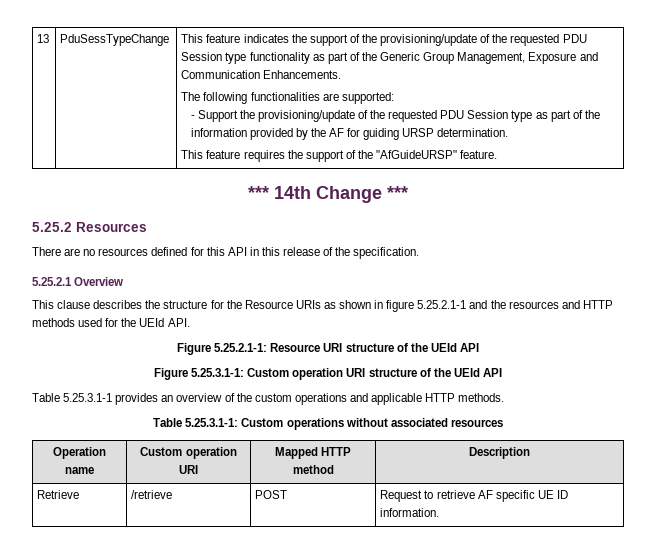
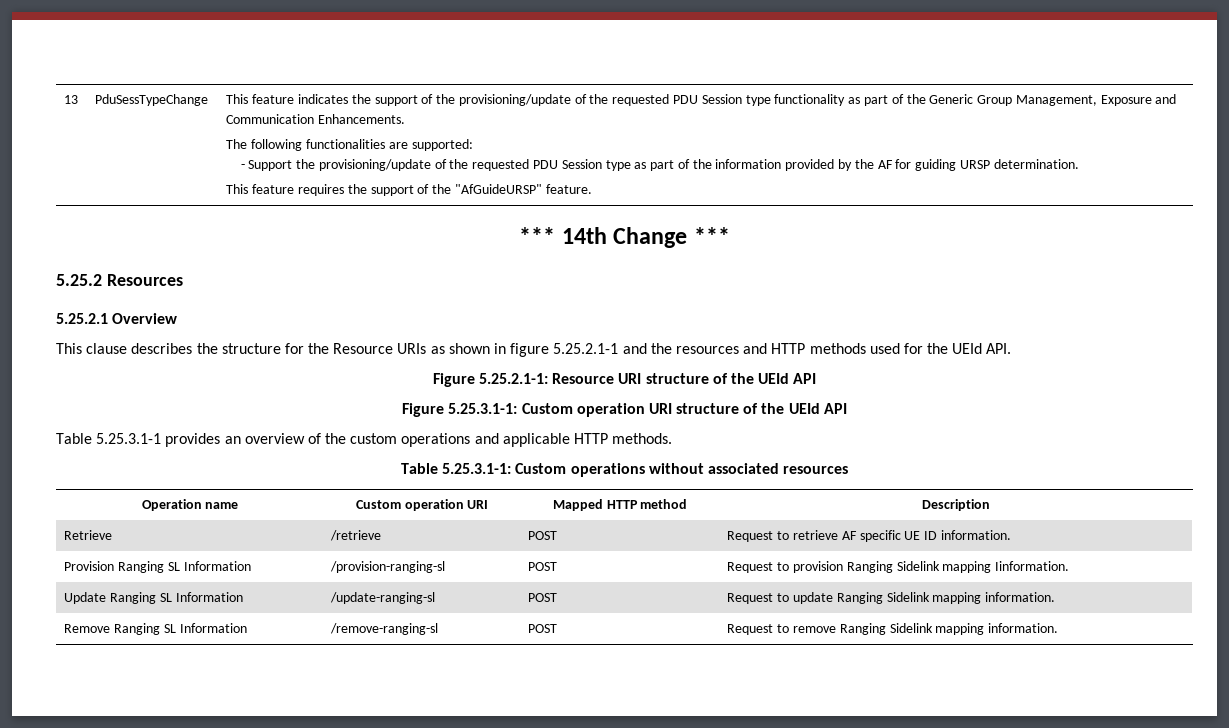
- There are no resources defined for this API in this release of the specification.
+ Provision Ranging SL Information | /provision-ranging-sl | POST | Request to provision Ranging Sidelink mapping Iinformation.
+ Update Ranging SL Information | /update-ranging-sl | POST | Request to update Ranging Sidelink mapping information.
+ Remove Ranging SL Information | /remove-ranging-sl | POST | Request to remove Ranging Sidelink mapping information.

